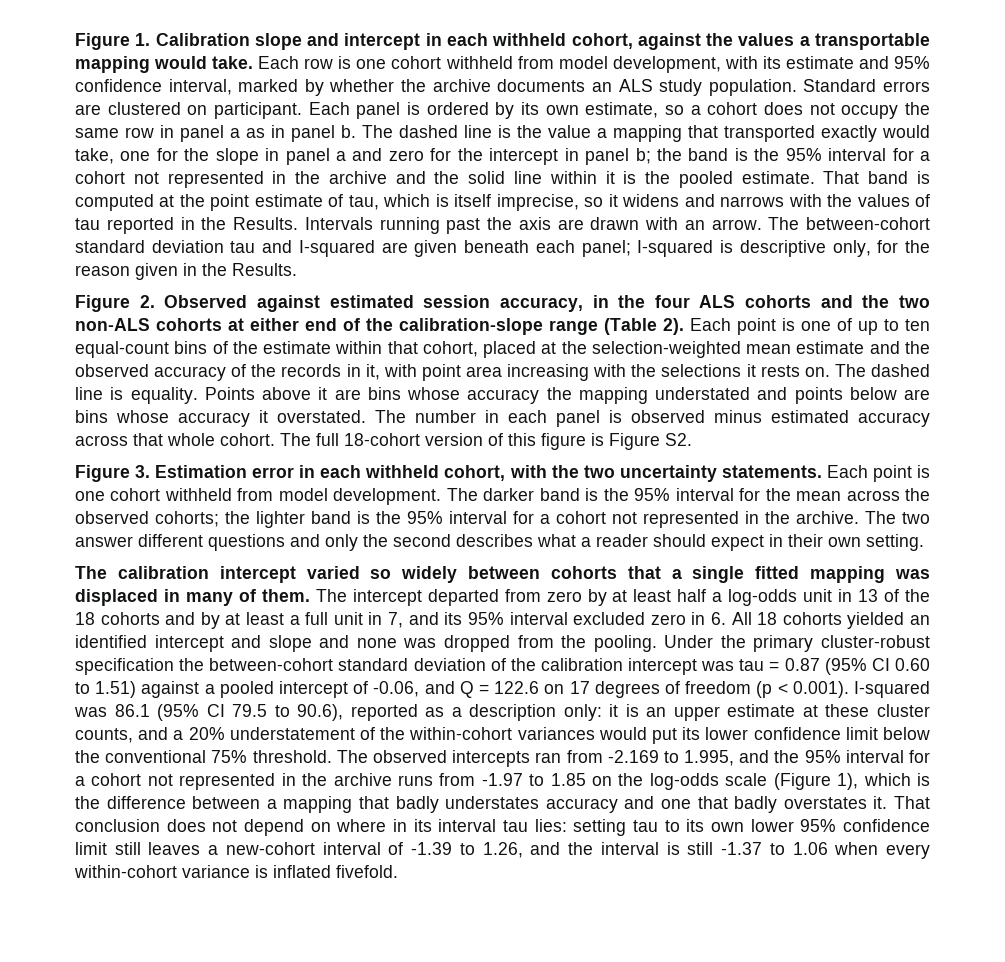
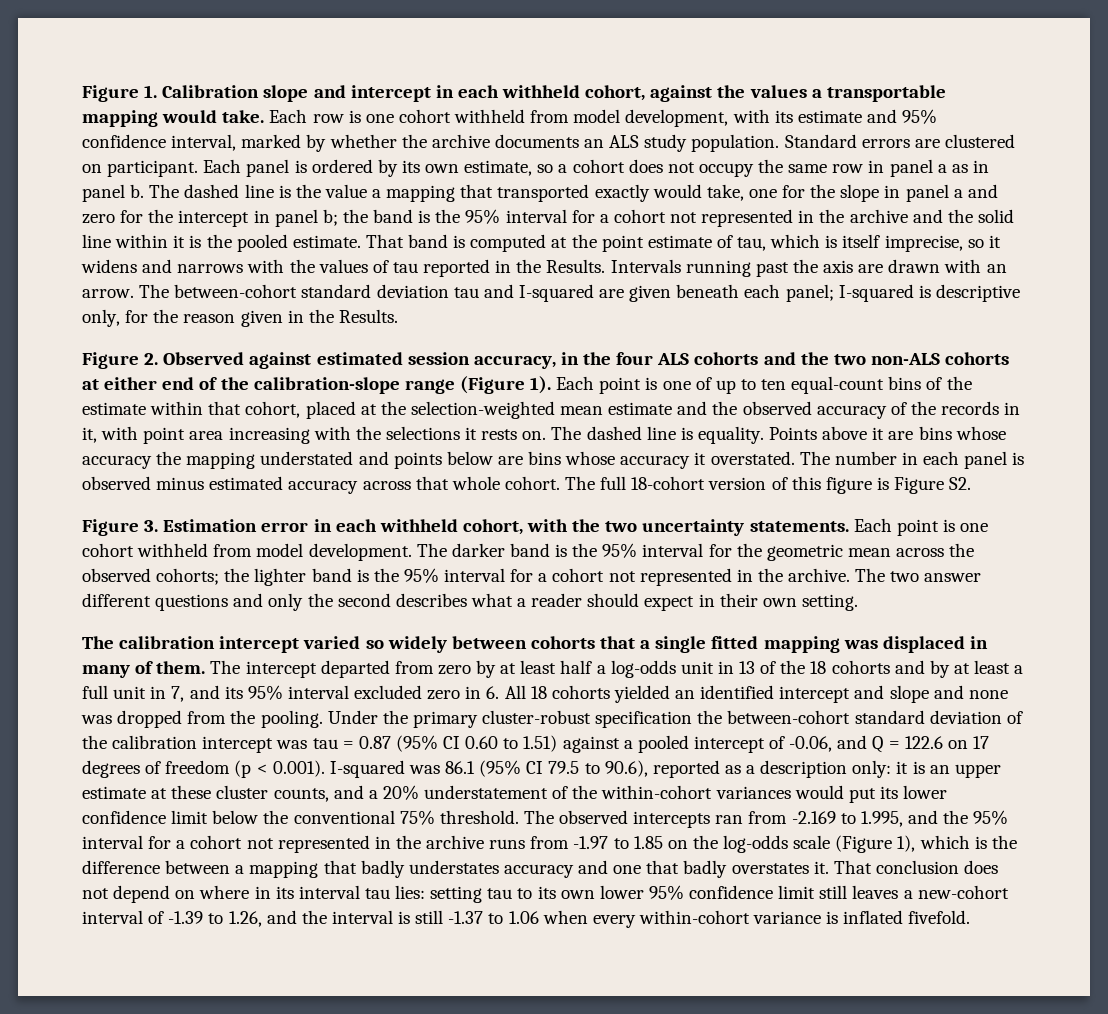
- Figure 2. Observed against estimated session accuracy, in the four ALS cohorts and the two non-ALS cohorts at either end of the calibration-slope range (Table 2).
+ Figure 2. Observed against estimated session accuracy, in the four ALS cohorts and the two non-ALS cohorts at either end of the calibration-slope range (Figure 1).
- The darker band is the 95% interval for the mean across the observed cohorts; the lighter band is the 95% interval for a cohort not represented in the archive.
+ The darker band is the 95% interval for the geometric mean across the observed cohorts; the lighter band is the 95% interval for a cohort not represented in the archive.

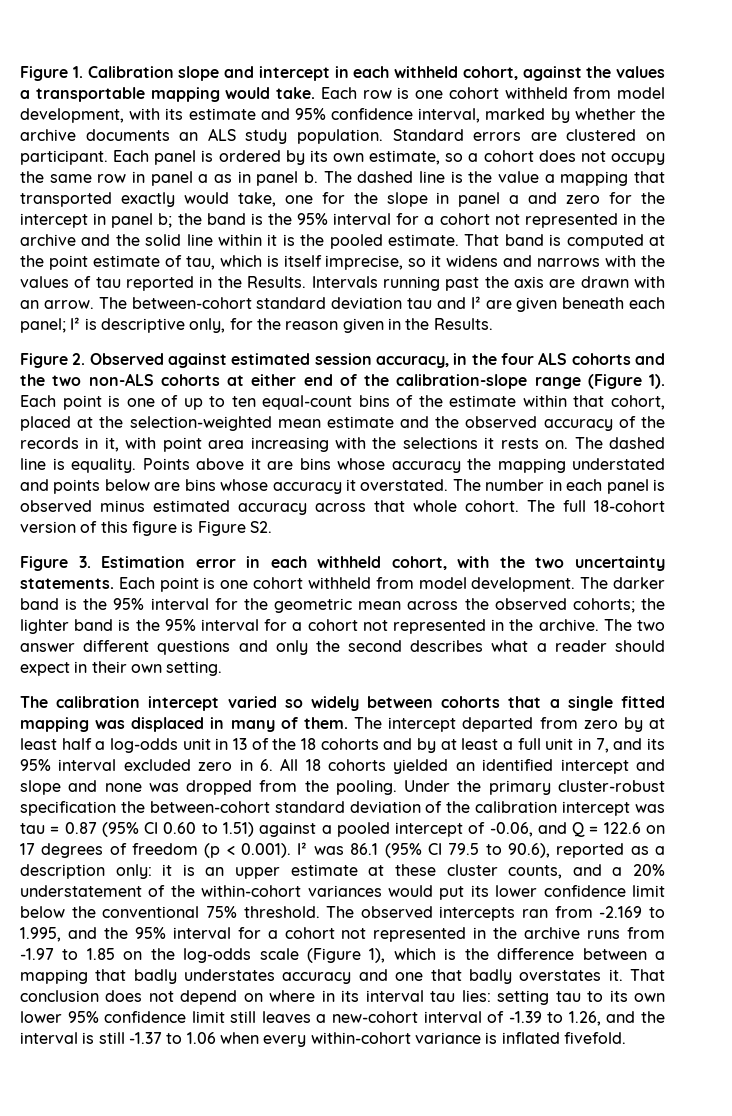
- The between-cohort standard deviation tau and I-squared are given beneath each panel; I-squared is descriptive only, for the reason given in the Results.
+ The between-cohort standard deviation tau and I² are given beneath each panel; I² is descriptive only, for the reason given in the Results.
- Under the primary cluster-robust specification the between-cohort standard deviation of the calibration intercept was tau = 0.87 (95% CI 0.60 to 1.51) against a pooled intercept of -0.06, and Q = 122.6 on 17 degrees of freedom (p < 0.001). I-squared was 86.1 (95% CI 79.5 to 90.6), reported as a description only:
+ Under the primary cluster-robust specification the between-cohort standard deviation of the calibration intercept was tau = 0.87 (95% CI 0.60 to 1.51) against a pooled intercept of -0.06, and Q = 122.6 on 17 degrees of freedom (p < 0.001). I² was 86.1 (95% CI 79.5 to 90.6), reported as a description only:

